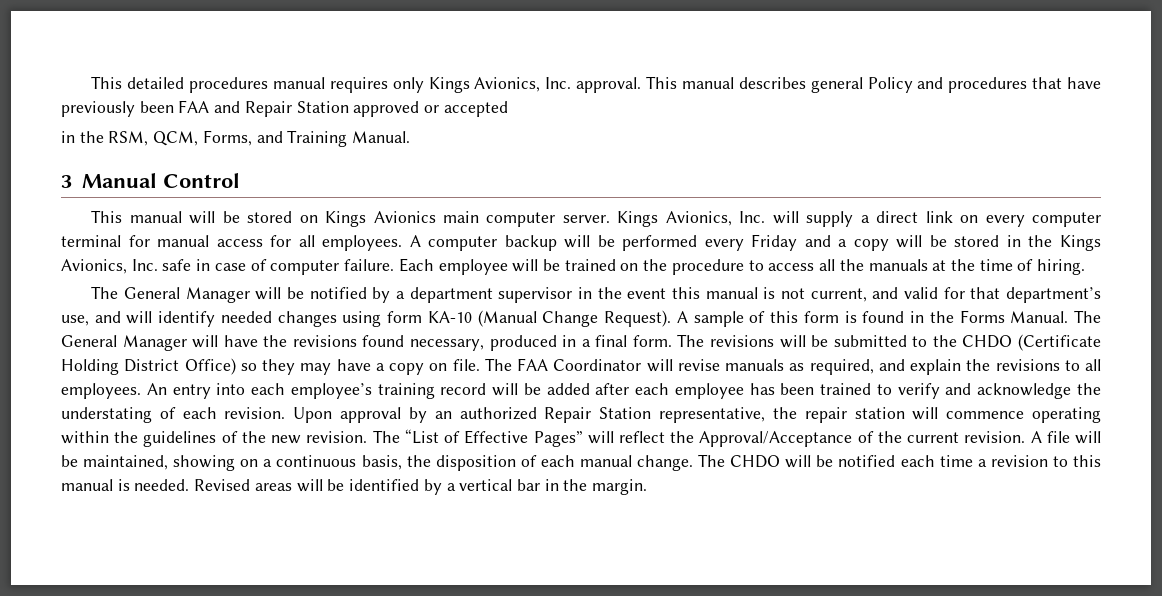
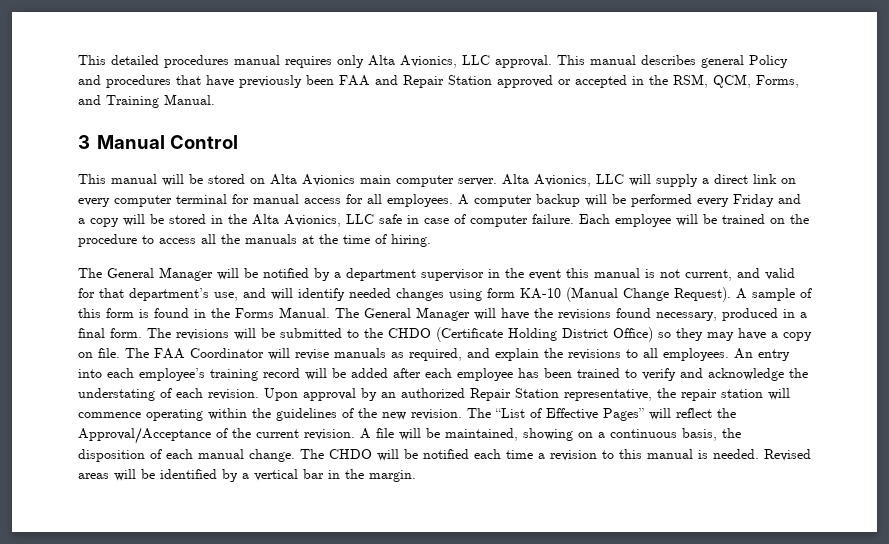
- This detailed procedures manual requires only Kings Avionics, Inc. approval.
+ This detailed procedures manual requires only Alta Avionics, LLC approval.
- This manual describes general Policy and procedures that have previously been FAA and Repair Station approved or accepted
- in the RSM, QCM, Forms, and Training Manual.
+ This manual describes general Policy and procedures that have previously been FAA and Repair Station approved or accepted in the RSM, QCM, Forms, and Training Manual.
- This manual will be stored on Kings Avionics main computer server.
+ This manual will be stored on Alta Avionics main computer server.
- Kings Avionics, Inc. will supply a direct link on every computer terminal for manual access for all employees.
+ Alta Avionics, LLC will supply a direct link on every computer terminal for manual access for all employees.
- A computer backup will be performed every Friday and a copy will be stored in the Kings Avionics, Inc. safe in case of computer failure.
+ A computer backup will be performed every Friday and a copy will be stored in the Alta Avionics, LLC safe in case of computer failure.

